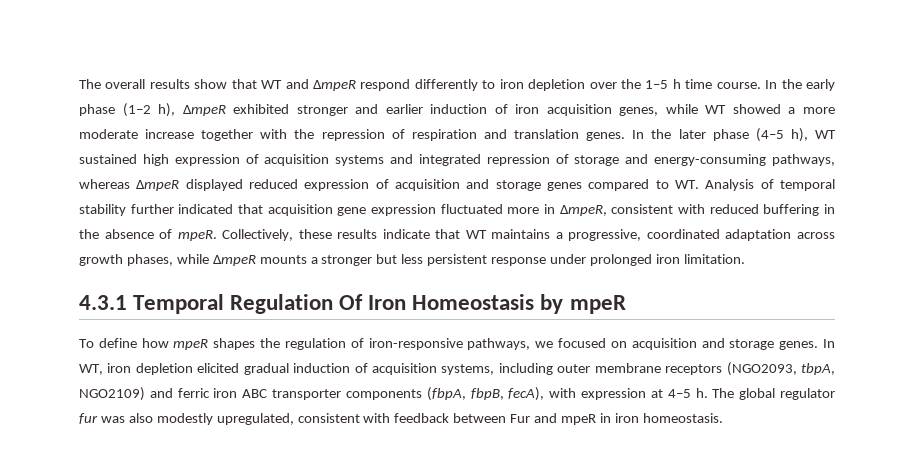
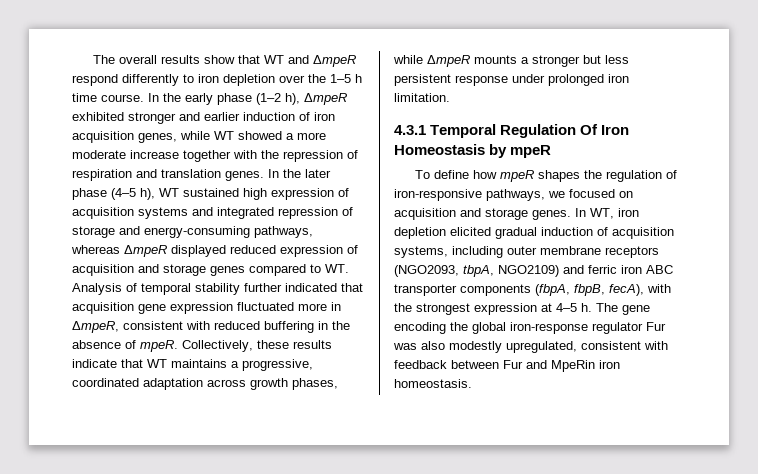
- In WT, iron depletion elicited gradual induction of acquisition systems, including outer membrane receptors (NGO2093, tbpA, NGO2109) and ferric iron ABC transporter components (fbpA, fbpB, fecA), with expression at 4–5 h.
+ In WT, iron depletion elicited gradual induction of acquisition systems, including outer membrane receptors (NGO2093, tbpA, NGO2109) and ferric iron ABC transporter components (fbpA, fbpB, fecA), with the strongest expression at 4–5 h.
- The global regulator fur was also modestly upregulated, consistent with feedback between Fur and mpeR in iron homeostasis.
+ The gene encoding the global iron-response regulator Fur was also modestly upregulated, consistent with feedback between Fur and MpeRin iron homeostasis.

